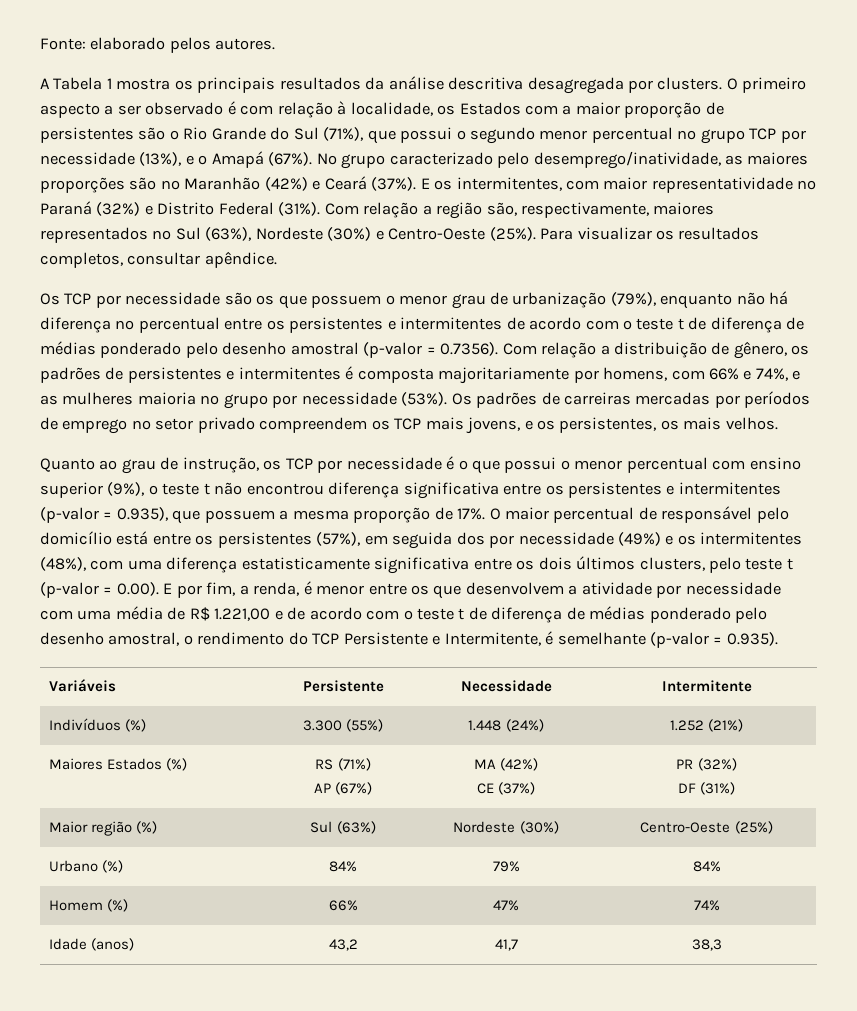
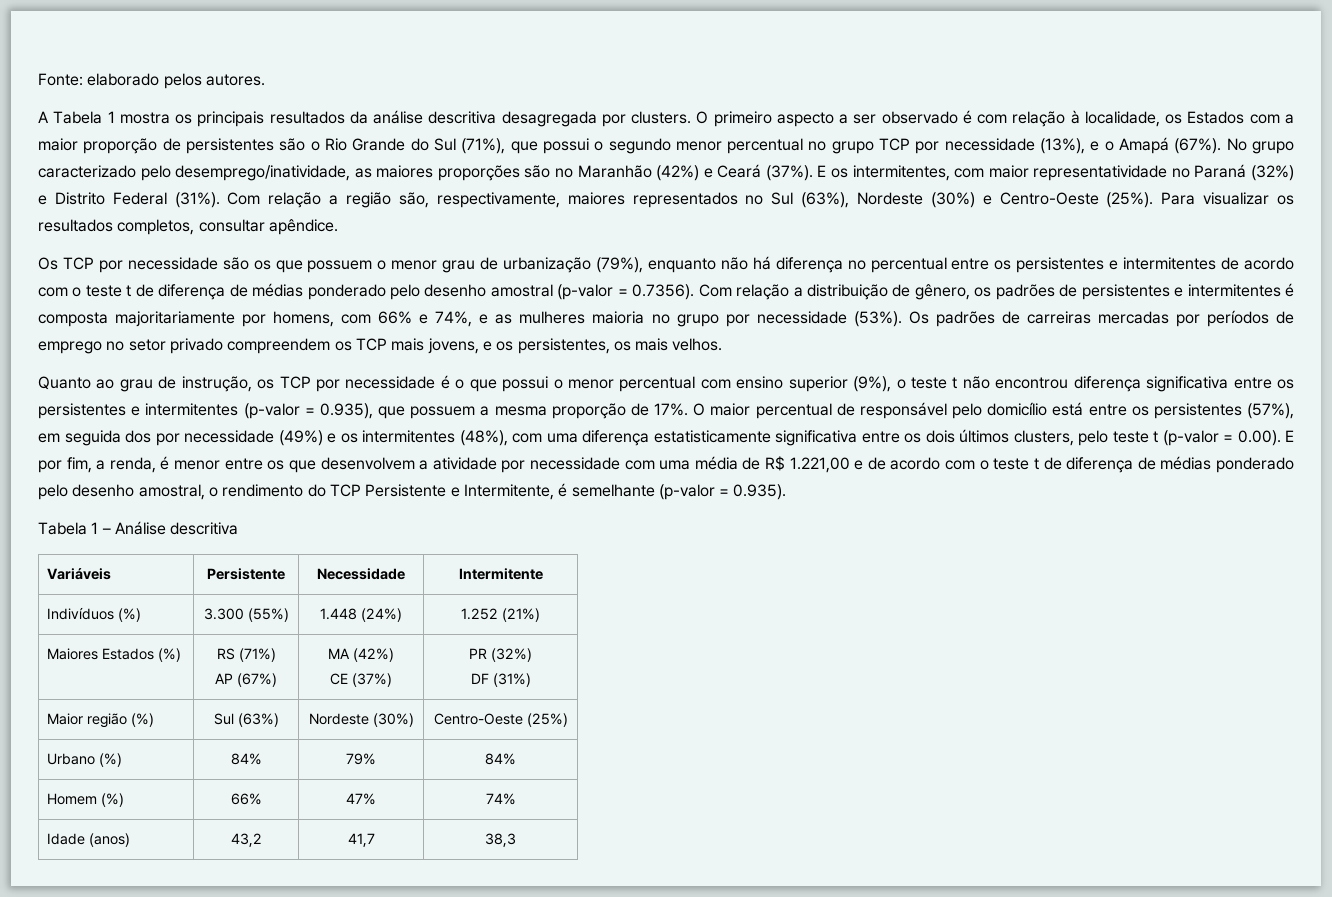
+ Tabela 1 – Análise descritiva

